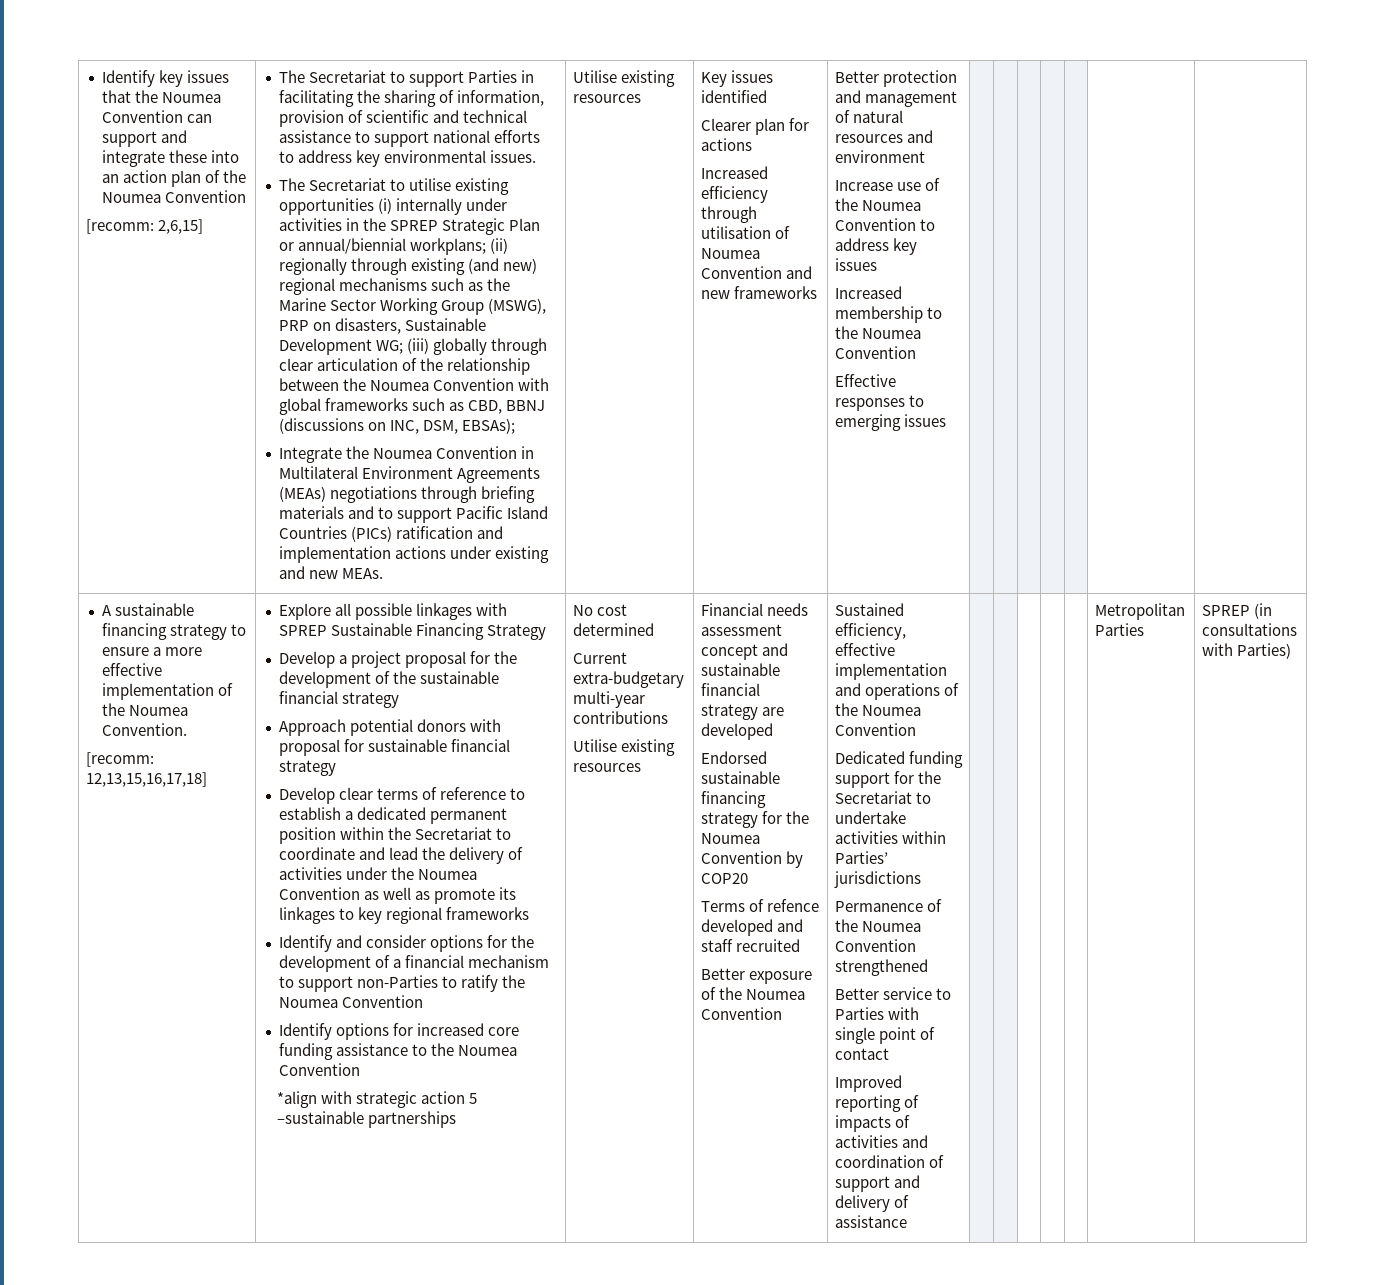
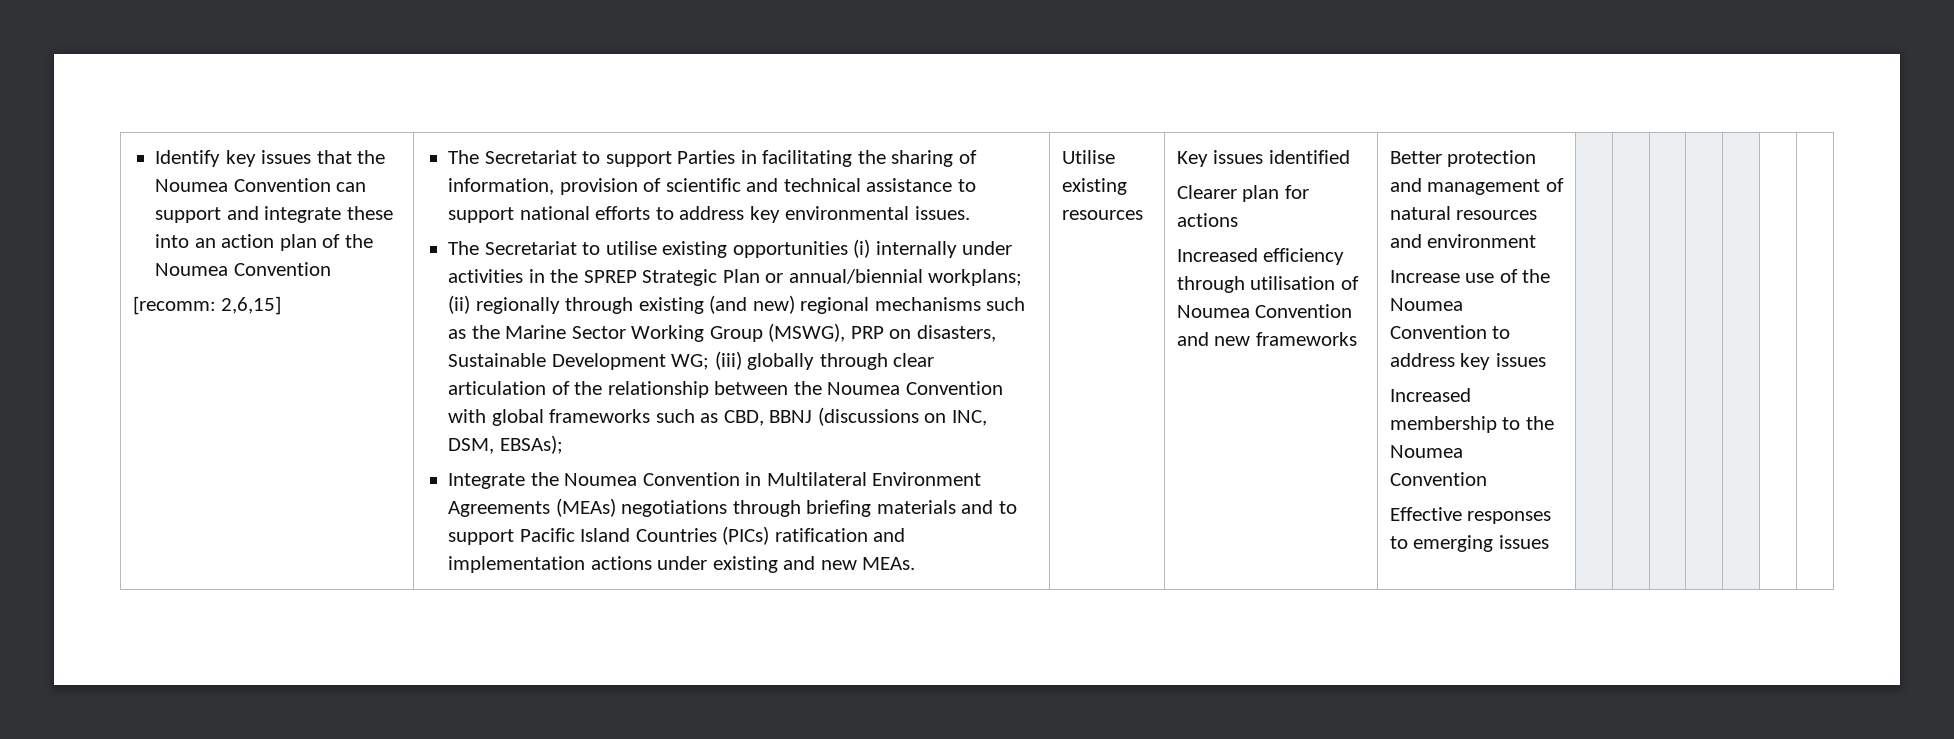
- A sustainable financing strategy to ensure a more effective implementation of the Noumea Convention.
- [recomm: 12,13,15,16,17,18] | Explore all possible linkages with SPREP Sustainable Financing Strategy
- Develop a project proposal for the development of the sustainable financial strategy
- Approach potential donors with proposal for sustainable financial strategy
- Develop clear terms of reference to establish a dedicated permanent position within the Secretariat to coordinate and lead the delivery of activities under the Noumea Convention as well as promote its linkages to key regional frameworks
- Identify and consider options for the development of a financial mechanism to support non-Parties to ratify the Noumea Convention
- Identify options for increased core funding assistance to the Noumea Convention
- *align with strategic action 5 –sustainable partnerships | No cost determined
- Current extra-budgetary multi-year contributions
- Utilise existing resources | Financial needs assessment concept and sustainable financial strategy are developed
- Endorsed sustainable financing strategy for the Noumea Convention by COP20
- Terms of refence developed and staff recruited
- Better exposure of the Noumea Convention | Sustained efficiency, effective implementation and operations of the Noumea Convention
- Dedicated funding support for the Secretariat to undertake activities within Parties’ jurisdictions
- Permanence of the Noumea Convention strengthened
- Better service to Parties with single point of contact
- Improved reporting of impacts of activities and coordination of support and delivery of assistance | | | | | | Metropolitan Parties | SPREP (in consultations with Parties)

